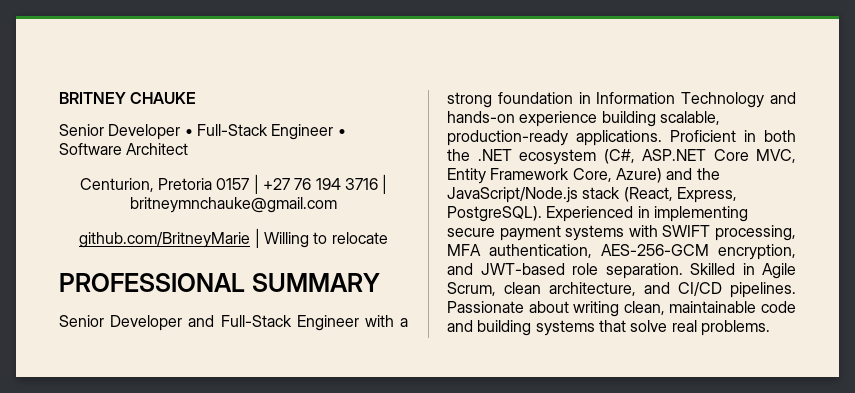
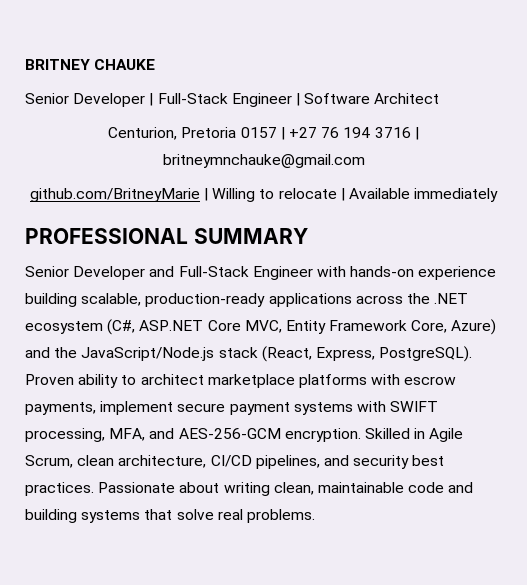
- Senior Developer • Full-Stack Engineer • Software Architect
+ Senior Developer | Full-Stack Engineer | Software Architect
- github.com/BritneyMarie | Willing to relocate
+ github.com/BritneyMarie | Willing to relocate | Available immediately
- Senior Developer and Full-Stack Engineer with a strong foundation in Information Technology and hands-on experience building scalable, production-ready applications. Proficient in both the .NET ecosystem (C#, ASP.NET Core MVC, Entity Framework Core, Azure) and the JavaScript/Node.js stack (React, Express, PostgreSQL).
+ Senior Developer and Full-Stack Engineer with hands-on experience building scalable, production-ready applications across the .NET ecosystem (C#, ASP.NET Core MVC, Entity Framework Core, Azure) and the JavaScript/Node.js stack (React, Express, PostgreSQL).
- Experienced in implementing secure payment systems with SWIFT processing, MFA authentication, AES-256-GCM encryption, and JWT-based role separation.
+ Proven ability to architect marketplace platforms with escrow payments, implement secure payment systems with SWIFT processing, MFA, and AES-256-GCM encryption.
- Skilled in Agile Scrum, clean architecture, and CI/CD pipelines.
+ Skilled in Agile Scrum, clean architecture, CI/CD pipelines, and security best practices.

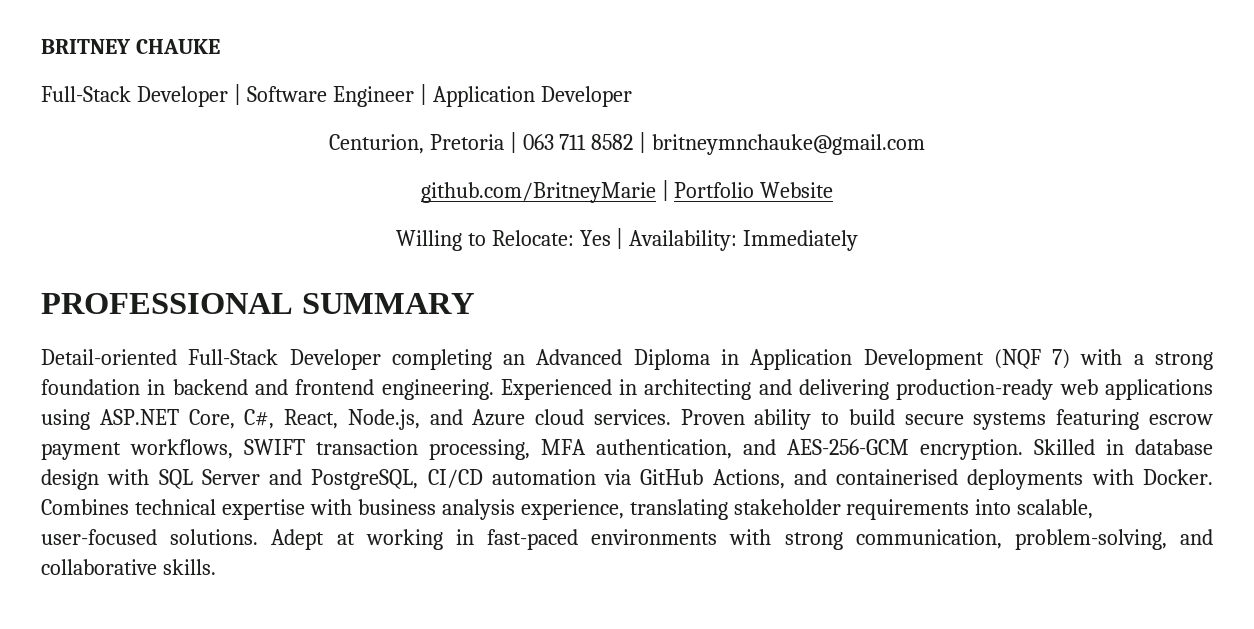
- Senior Developer | Full-Stack Engineer | Software Architect
+ Full-Stack Developer | Software Engineer | Application Developer
- Centurion, Pretoria 0157 | +27 76 194 3716 | britneymnchauke@gmail.com
- github.com/BritneyMarie | Willing to relocate | Available immediately
+ Centurion, Pretoria | 063 711 8582 | britneymnchauke@gmail.com
+ github.com/BritneyMarie | Portfolio Website
+ Willing to Relocate: Yes | Availability: Immediately
  PROFESSIONAL SUMMARY
- Senior Developer and Full-Stack Engineer with hands-on experience building scalable, production-ready applications across the .NET ecosystem (C#, ASP.NET Core MVC, Entity Framework Core, Azure) and the JavaScript/Node.js stack (React, Express, PostgreSQL). Proven ability to architect marketplace platforms with escrow payments, implement secure payment systems with SWIFT processing, MFA, and AES-256-GCM encryption.
+ Detail-oriented Full-Stack Developer completing an Advanced Diploma in Application Development (NQF 7) with a strong foundation in backend and frontend engineering. Experienced in architecting and delivering production-ready web applications using ASP.NET Core, C#, React, Node.js, and Azure cloud services. Proven ability to build secure systems featuring escrow payment workflows, SWIFT transaction processing, MFA authentication, and AES-256-GCM encryption.
- Skilled in Agile Scrum, clean architecture, CI/CD pipelines, and security best practices. Passionate about writing clean, maintainable code and building systems that solve real problems.
+ Skilled in database design with SQL Server and PostgreSQL, CI/CD automation via GitHub Actions, and containerised deployments with Docker. Combines technical expertise with business analysis experience, translating stakeholder requirements into scalable, user-focused solutions. Adept at working in fast-paced environments with strong communication, problem-solving, and collaborative skills.

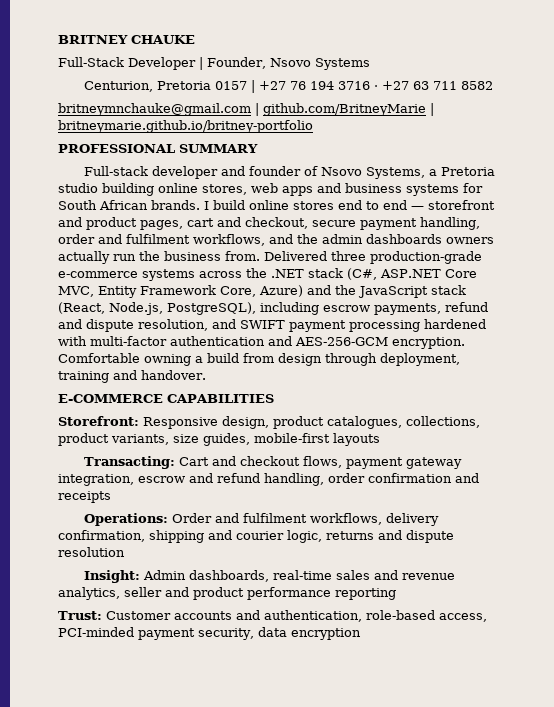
- Full-Stack Developer | Software Engineer | Application Developer
- Centurion, Pretoria | 063 711 8582 | britneymnchauke@gmail.com
- github.com/BritneyMarie | Portfolio Website
- Willing to Relocate: Yes | Availability: Immediately
+ Full-Stack Developer | Founder, Nsovo Systems
+ Centurion, Pretoria 0157 | +27 76 194 3716 · +27 63 711 8582
+ britneymnchauke@gmail.com | github.com/BritneyMarie | britneymarie.github.io/britney-portfolio
  PROFESSIONAL SUMMARY
- Detail-oriented Full-Stack Developer completing an Advanced Diploma in Application Development (NQF 7) with a strong foundation in backend and frontend engineering. Experienced in architecting and delivering production-ready web applications using ASP.NET Core, C#, React, Node.js, and Azure cloud services. Proven ability to build secure systems featuring escrow payment workflows, SWIFT transaction processing, MFA authentication, and AES-256-GCM encryption. Skilled in database design with SQL Server and PostgreSQL, CI/CD automation via GitHub Actions, and containerised deployments with Docker. Combines technical expertise with business analysis experience, translating stakeholder requirements into scalable, user-focused solutions. Adept at working in fast-paced environments with strong communication, problem-solving, and collaborative skills.
+ Full-stack developer and founder of Nsovo Systems, a Pretoria studio building online stores, web apps and business systems for South African brands. I build online stores end to end — storefront and product pages, cart and checkout, secure payment handling, order and fulfilment workflows, and the admin dashboards owners actually run the business from. Delivered three production-grade e-commerce systems across the .NET stack (C#, ASP.NET Core MVC, Entity Framework Core, Azure) and the JavaScript stack (React, Node.js, PostgreSQL), including escrow payments, refund and dispute resolution, and SWIFT payment processing hardened with multi-factor authentication and AES-256-GCM encryption. Comfortable owning a build from design through deployment, training and handover.
+ E-COMMERCE CAPABILITIES
+ Storefront: Responsive design, product catalogues, collections, product variants, size guides, mobile-first layouts
+ Transacting: Cart and checkout flows, payment gateway integration, escrow and refund handling, order confirmation and receipts
+ Operations: Order and fulfilment workflows, delivery confirmation, shipping and courier logic, returns and dispute resolution
+ Insight: Admin dashboards, real-time sales and revenue analytics, seller and product performance reporting
+ Trust: Customer accounts and authentication, role-based access, PCI-minded payment security, data encryption

